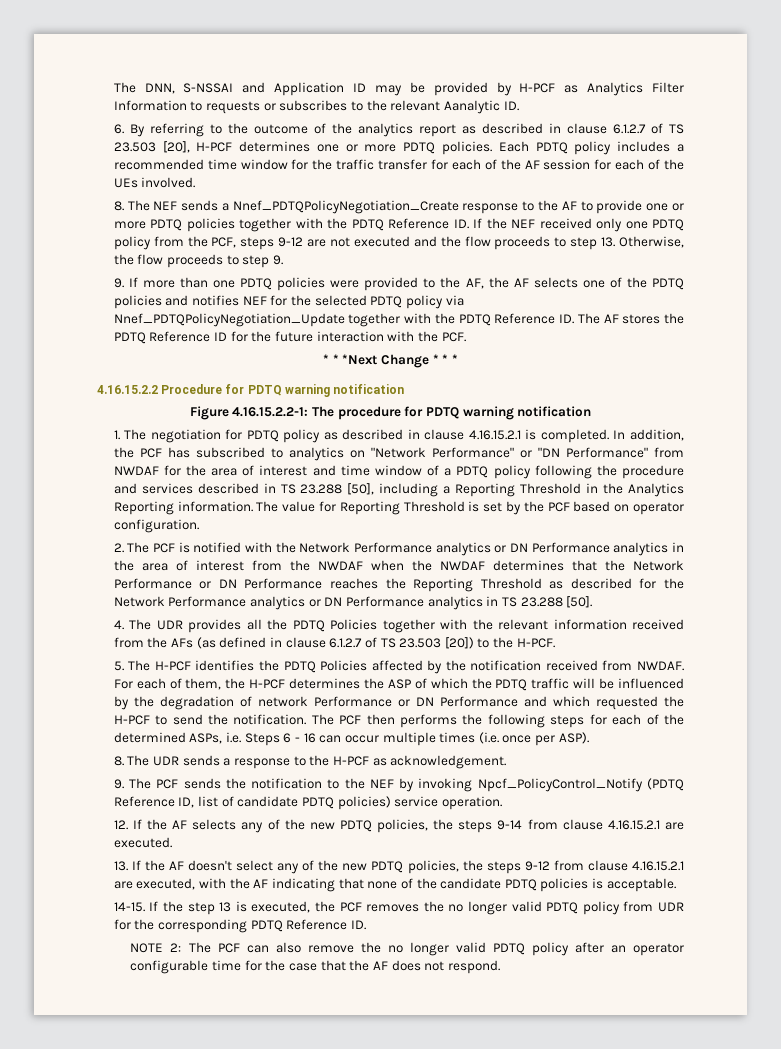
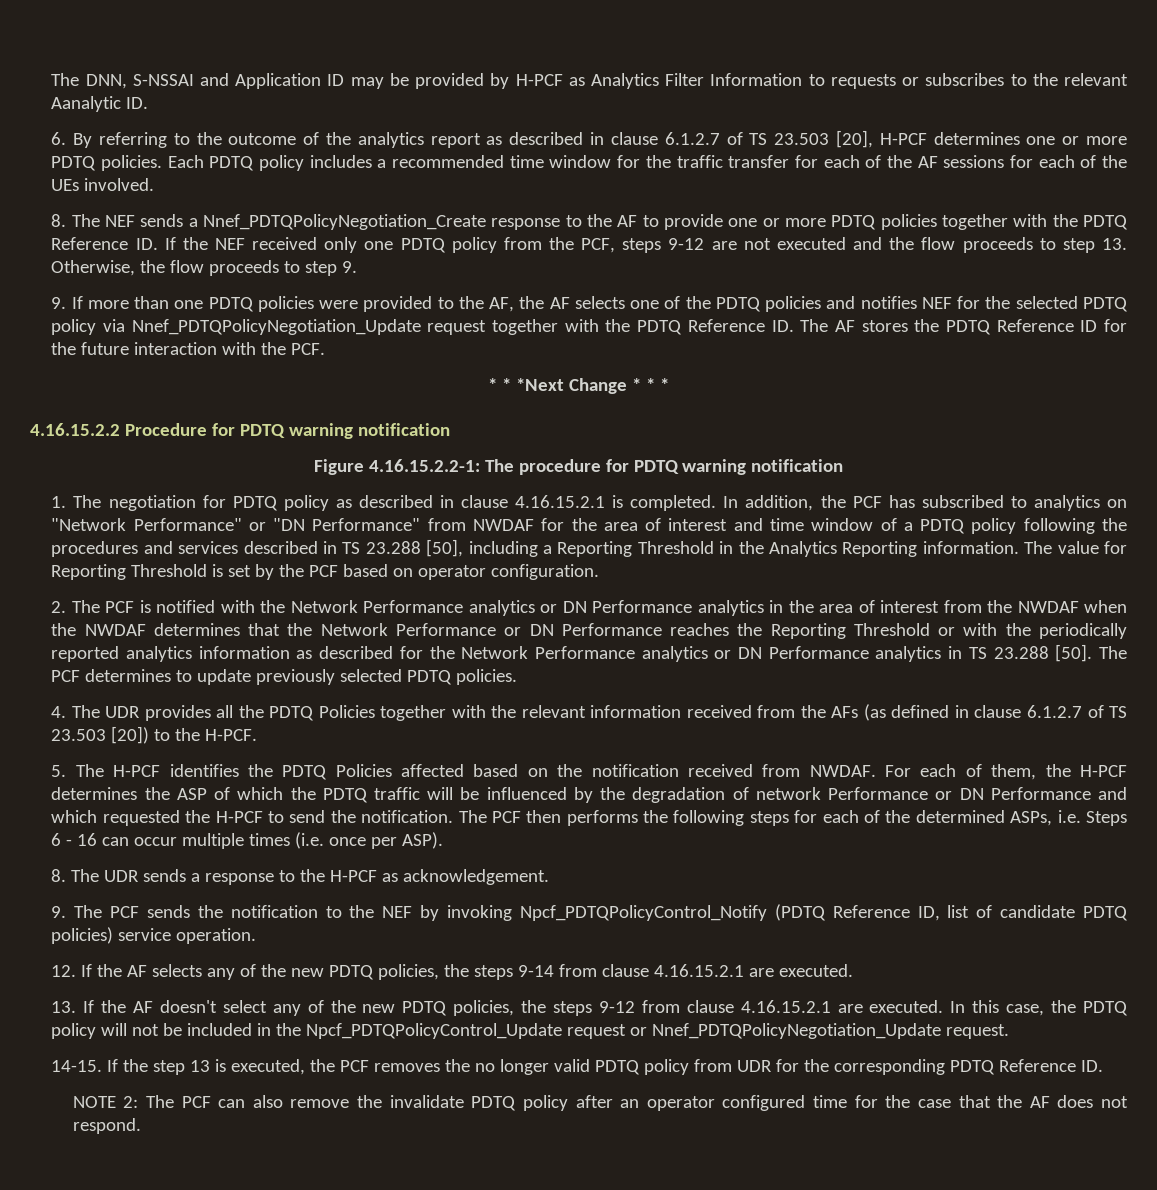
- Each PDTQ policy includes a recommended time window for the traffic transfer for each of the AF session for each of the UEs involved.
+ Each PDTQ policy includes a recommended time window for the traffic transfer for each of the AF sessions for each of the UEs involved.
- 9. If more than one PDTQ policies were provided to the AF, the AF selects one of the PDTQ policies and notifies NEF for the selected PDTQ policy via Nnef_PDTQPolicyNegotiation_Update together with the PDTQ Reference ID. The AF stores the PDTQ Reference ID for the future interaction with the PCF.
+ 9. If more than one PDTQ policies were provided to the AF, the AF selects one of the PDTQ policies and notifies NEF for the selected PDTQ policy via Nnef_PDTQPolicyNegotiation_Update request together with the PDTQ Reference ID. The AF stores the PDTQ Reference ID for the future interaction with the PCF.
- In addition, the PCF has subscribed to analytics on "Network Performance" or "DN Performance" from NWDAF for the area of interest and time window of a PDTQ policy following the procedure and services described in TS 23.288 [50], including a Reporting Threshold in the Analytics Reporting information.
+ In addition, the PCF has subscribed to analytics on "Network Performance" or "DN Performance" from NWDAF for the area of interest and time window of a PDTQ policy following the procedures and services described in TS 23.288 [50], including a Reporting Threshold in the Analytics Reporting information.
- 2. The PCF is notified with the Network Performance analytics or DN Performance analytics in the area of interest from the NWDAF when the NWDAF determines that the Network Performance or DN Performance reaches the Reporting Threshold as described for the Network Performance analytics or DN Performance analytics in TS 23.288 [50].
+ 2. The PCF is notified with the Network Performance analytics or DN Performance analytics in the area of interest from the NWDAF when the NWDAF determines that the Network Performance or DN Performance reaches the Reporting Threshold or with the periodically reported analytics information as described for the Network Performance analytics or DN Performance analytics in TS 23.288 [50]. The PCF determines to update previously selected PDTQ policies.
- 5. The H-PCF identifies the PDTQ Policies affected by the notification received from NWDAF.
+ 5. The H-PCF identifies the PDTQ Policies affected based on the notification received from NWDAF.
- 9. The PCF sends the notification to the NEF by invoking Npcf_PolicyControl_Notify (PDTQ Reference ID, list of candidate PDTQ policies) service operation.
+ 9. The PCF sends the notification to the NEF by invoking Npcf_PDTQPolicyControl_Notify (PDTQ Reference ID, list of candidate PDTQ policies) service operation.
- 13. If the AF doesn't select any of the new PDTQ policies, the steps 9-12 from clause 4.16.15.2.1 are executed, with the AF indicating that none of the candidate PDTQ policies is acceptable.
+ 13. If the AF doesn't select any of the new PDTQ policies, the steps 9-12 from clause 4.16.15.2.1 are executed. In this case, the PDTQ policy will not be included in the Npcf_PDTQPolicyControl_Update request or Nnef_PDTQPolicyNegotiation_Update request.
- NOTE 2: The PCF can also remove the no longer valid PDTQ policy after an operator configurable time for the case that the AF does not respond.
+ NOTE 2: The PCF can also remove the invalidate PDTQ policy after an operator configured time for the case that the AF does not respond.

